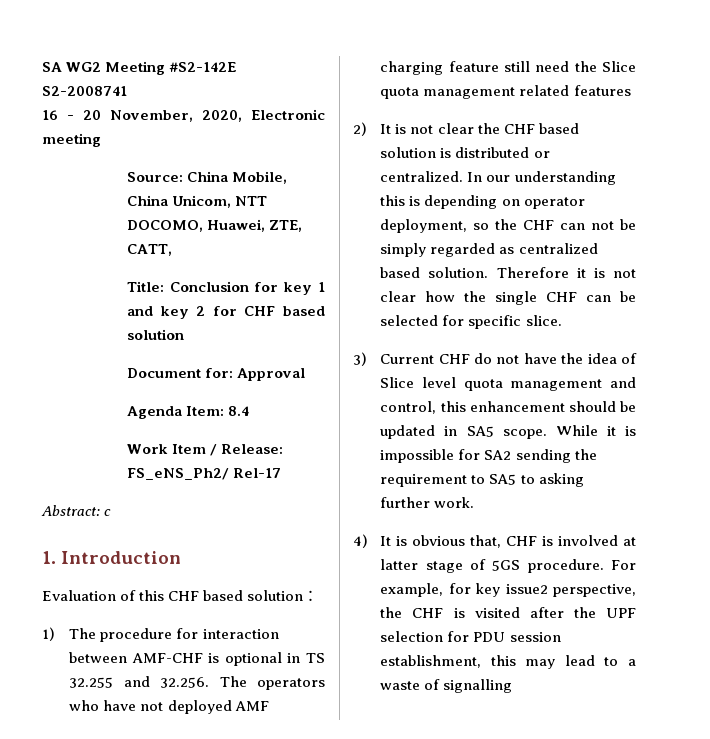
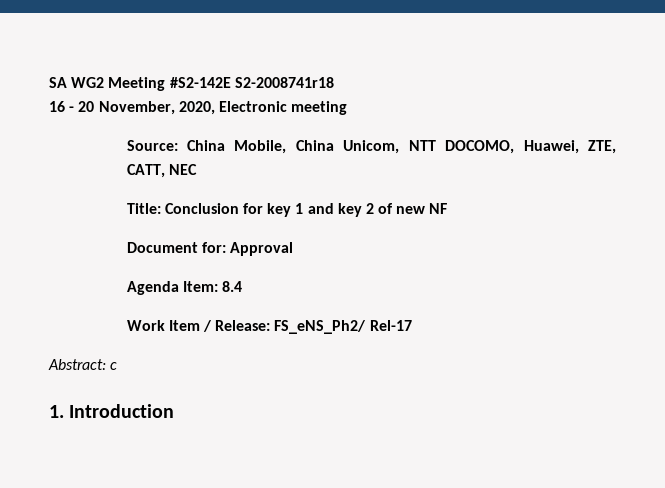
- SA WG2 Meeting #S2-142E S2-2008741
+ SA WG2 Meeting #S2-142E S2-2008741r18
- Source: China Mobile, China Unicom, NTT DOCOMO, Huawei, ZTE, CATT,
+ Source: China Mobile, China Unicom, NTT DOCOMO, Huawei, ZTE, CATT, NEC
- Title: Conclusion for key 1 and key 2 for CHF based solution
+ Title: Conclusion for key 1 and key 2 of new NF
- Evaluation of this CHF based solution：
- 1) The procedure for interaction between AMF-CHF is optional in TS 32.255 and 32.256. The operators who have not deployed AMF charging feature still need the Slice quota management related features
- 2) It is not clear the CHF based solution is distributed or centralized. In our understanding this is depending on operator deployment, so the CHF can not be simply regarded as centralized based solution. Therefore it is not clear how the single CHF can be selected for specific slice.
- 3) Current CHF do not have the idea of Slice level quota management and control, this enhancement should be updated in SA5 scope. While it is impossible for SA2 sending the requirement to SA5 to asking further work.
- 4) It is obvious that, CHF is involved at latter stage of 5GS procedure. For example, for key issue2 perspective, the CHF is visited after the UPF selection for PDU session establishment, this may lead to a waste of signalling

